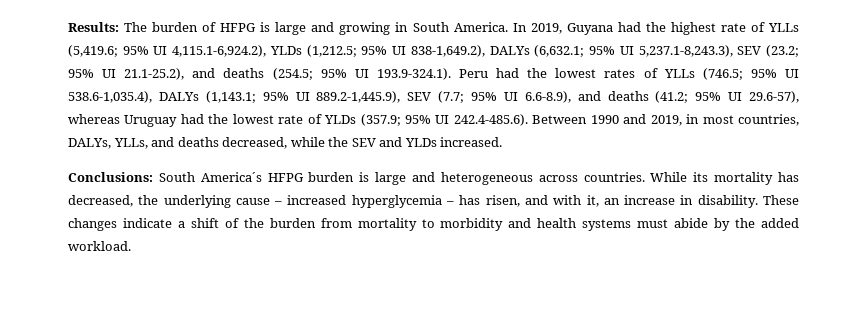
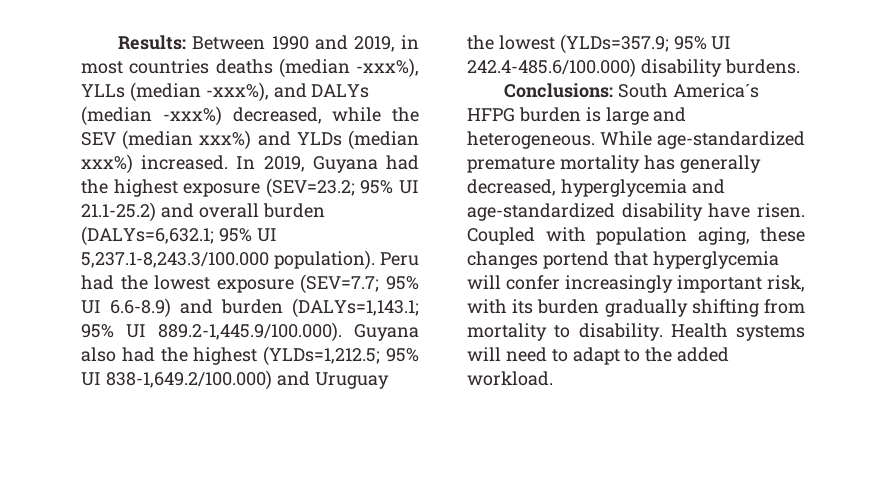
- Results: The burden of HFPG is large and growing in South America.
+ Results: Between 1990 and 2019, in most countries deaths (median -xxx%), YLLs (median -xxx%), and DALYs (median -xxx%) decreased, while the SEV (median xxx%) and YLDs (median xxx%) increased.
- In 2019, Guyana had the highest rate of YLLs (5,419.6; 95% UI 4,115.1-6,924.2), YLDs (1,212.5; 95% UI 838-1,649.2), DALYs (6,632.1; 95% UI 5,237.1-8,243.3), SEV (23.2; 95% UI 21.1-25.2), and deaths (254.5; 95% UI 193.9-324.1). Peru had the lowest rates of YLLs (746.5; 95% UI 538.6-1,035.4), DALYs (1,143.1; 95% UI 889.2-1,445.9), SEV (7.7; 95% UI 6.6-8.9), and deaths (41.2; 95% UI 29.6-57), whereas Uruguay had the lowest rate of YLDs (357.9; 95% UI 242.4-485.6). Between 1990 and 2019, in most countries, DALYs, YLLs, and deaths decreased, while the SEV and YLDs increased.
+ In 2019, Guyana had the highest exposure (SEV=23.2; 95% UI 21.1-25.2) and overall burden (DALYs=6,632.1; 95% UI 5,237.1-8,243.3/100.000 population). Peru had the lowest exposure (SEV=7.7; 95% UI 6.6-8.9) and burden (DALYs=1,143.1; 95% UI 889.2-1,445.9/100.000). Guyana also had the highest (YLDs=1,212.5; 95% UI 838-1,649.2/100.000) and Uruguay the lowest (YLDs=357.9; 95% UI 242.4-485.6/100.000) disability burdens.
- Conclusions: South America´s HFPG burden is large and heterogeneous across countries. While its mortality has decreased, the underlying cause – increased hyperglycemia – has risen, and with it, an increase in disability. These changes indicate a shift of the burden from mortality to morbidity and health systems must abide by the added workload.
+ Conclusions: South America´s HFPG burden is large and heterogeneous. While age-standardized premature mortality has generally decreased, hyperglycemia and age-standardized disability have risen. Coupled with population aging, these changes portend that hyperglycemia will confer increasingly important risk, with its burden gradually shifting from mortality to disability. Health systems will need to adapt to the added workload.

